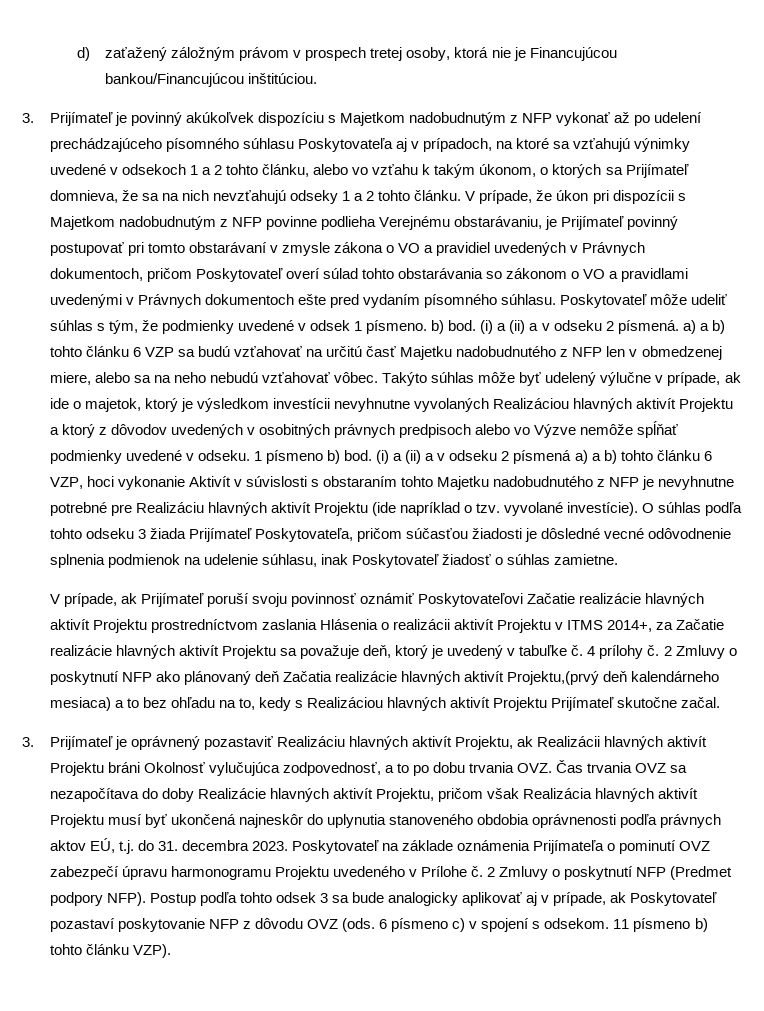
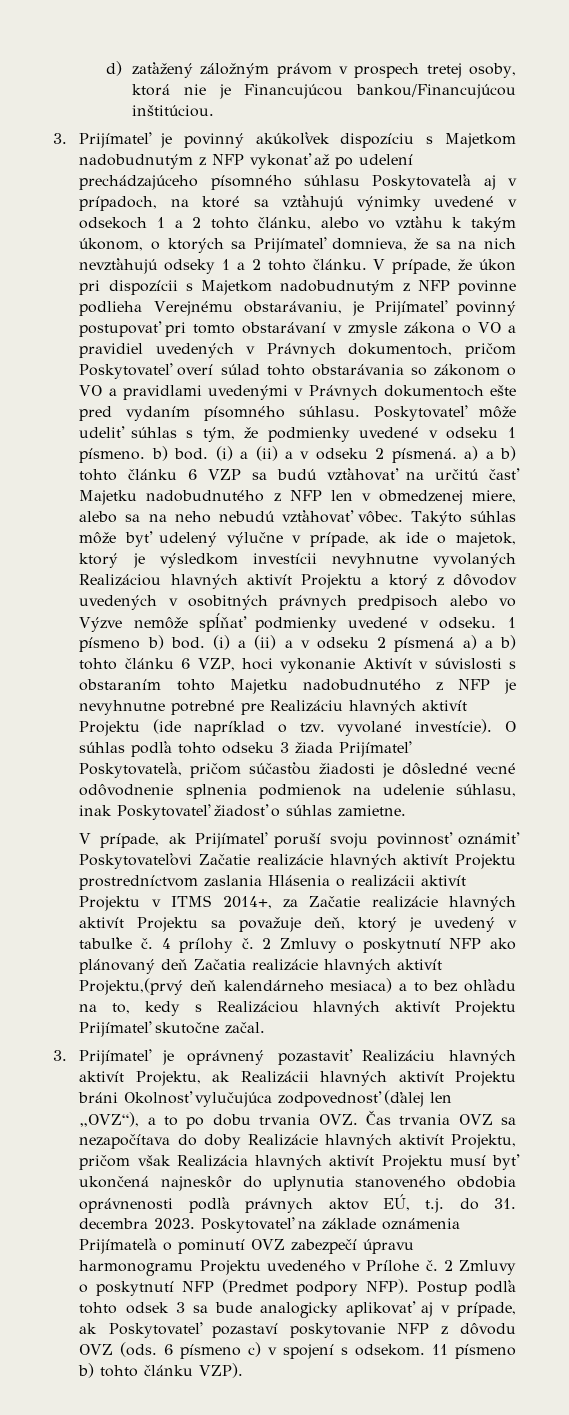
- Poskytovateľ môže udeliť súhlas s tým, že podmienky uvedené v odsek 1 písmeno. b) bod.
+ Poskytovateľ môže udeliť súhlas s tým, že podmienky uvedené v odseku 1 písmeno. b) bod.
- 3. Prijímateľ je oprávnený pozastaviť Realizáciu hlavných aktivít Projektu, ak Realizácii hlavných aktivít Projektu bráni Okolnosť vylučujúca zodpovednosť, a to po dobu trvania OVZ. Čas trvania OVZ sa nezapočítava do doby Realizácie hlavných aktivít Projektu, pričom však Realizácia hlavných aktivít Projektu musí byť ukončená najneskôr do uplynutia stanoveného obdobia oprávnenosti podľa právnych aktov EÚ, t.j. do 31. decembra 2023.
+ 3. Prijímateľ je oprávnený pozastaviť Realizáciu hlavných aktivít Projektu, ak Realizácii hlavných aktivít Projektu bráni Okolnosť vylučujúca zodpovednosť (ďalej len „OVZ“), a to po dobu trvania OVZ. Čas trvania OVZ sa nezapočítava do doby Realizácie hlavných aktivít Projektu, pričom však Realizácia hlavných aktivít Projektu musí byť ukončená najneskôr do uplynutia stanoveného obdobia oprávnenosti podľa právnych aktov EÚ, t.j. do 31. decembra 2023.

